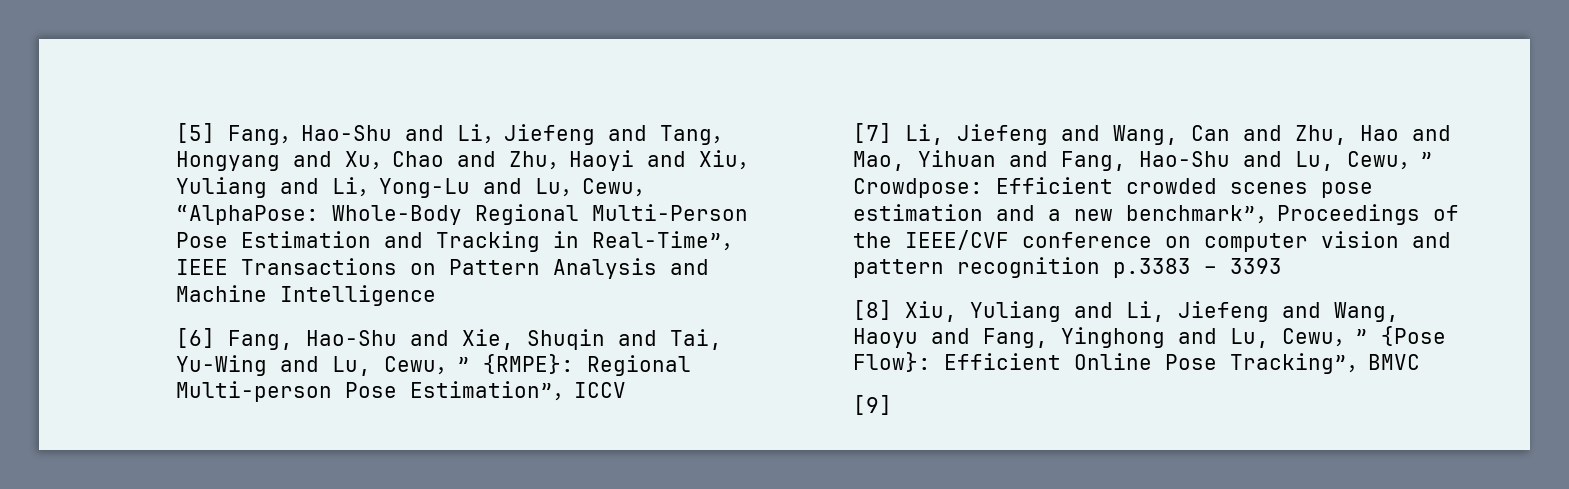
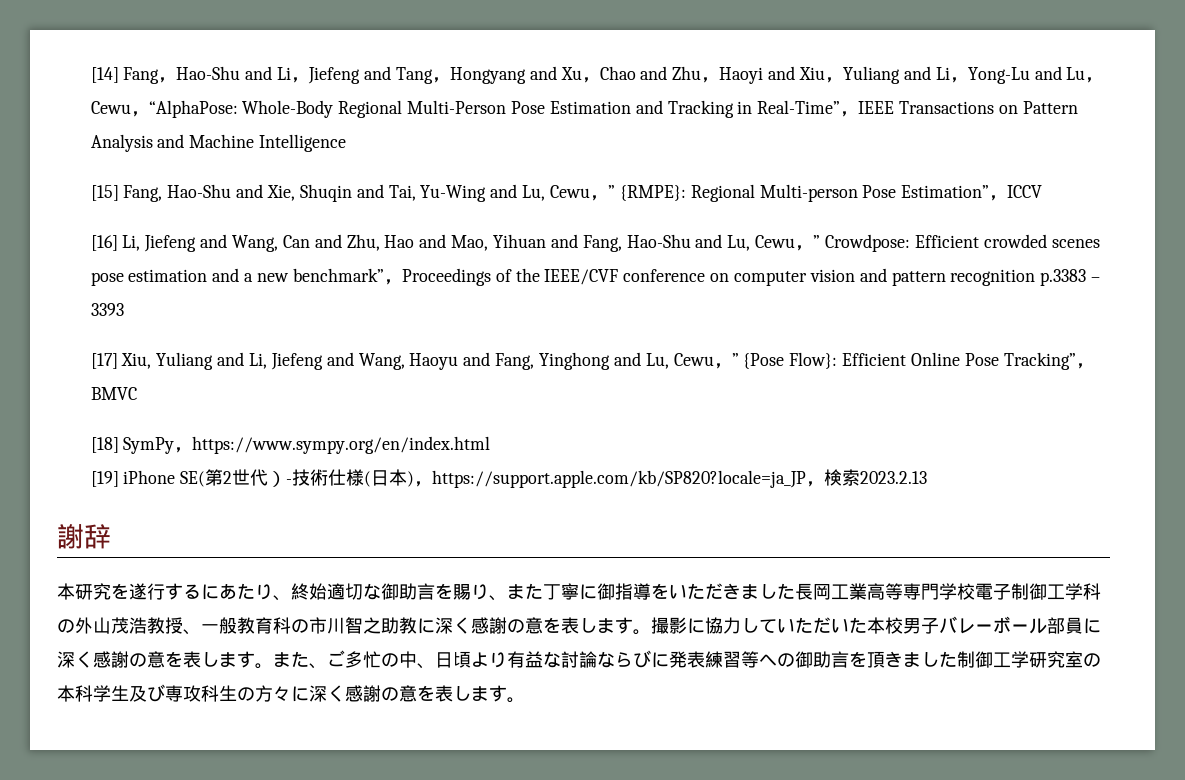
- [5] Fang，Hao-Shu and Li，Jiefeng and Tang，Hongyang and Xu，Chao and Zhu，Haoyi and Xiu，Yuliang and Li，Yong-Lu and Lu，Cewu，“AlphaPose: Whole-Body Regional Multi-Person Pose Estimation and Tracking in Real-Time”，IEEE Transactions on Pattern Analysis and Machine Intelligence
+ [14] Fang，Hao-Shu and Li，Jiefeng and Tang，Hongyang and Xu，Chao and Zhu，Haoyi and Xiu，Yuliang and Li，Yong-Lu and Lu，Cewu，“AlphaPose: Whole-Body Regional Multi-Person Pose Estimation and Tracking in Real-Time”，IEEE Transactions on Pattern Analysis and Machine Intelligence
- [6] Fang, Hao-Shu and Xie, Shuqin and Tai, Yu-Wing and Lu, Cewu，” {RMPE}: Regional Multi-person Pose Estimation”，ICCV
+ [15] Fang, Hao-Shu and Xie, Shuqin and Tai, Yu-Wing and Lu, Cewu，” {RMPE}: Regional Multi-person Pose Estimation”，ICCV
- [7] Li, Jiefeng and Wang, Can and Zhu, Hao and Mao, Yihuan and Fang, Hao-Shu and Lu, Cewu，” Crowdpose: Efficient crowded scenes pose estimation and a new benchmark”，Proceedings of the IEEE/CVF conference on computer vision and pattern recognition p.3383 – 3393
+ [16] Li, Jiefeng and Wang, Can and Zhu, Hao and Mao, Yihuan and Fang, Hao-Shu and Lu, Cewu，” Crowdpose: Efficient crowded scenes pose estimation and a new benchmark”，Proceedings of the IEEE/CVF conference on computer vision and pattern recognition p.3383 – 3393
- [8] Xiu, Yuliang and Li, Jiefeng and Wang, Haoyu and Fang, Yinghong and Lu, Cewu，” {Pose Flow}: Efficient Online Pose Tracking”，BMVC
+ [17] Xiu, Yuliang and Li, Jiefeng and Wang, Haoyu and Fang, Yinghong and Lu, Cewu，” {Pose Flow}: Efficient Online Pose Tracking”，BMVC
- [9]
+ [18] SymPy，https://www.sympy.org/en/index.html
+ [19] iPhone SE(第2世代）-技術仕様(日本)，https://support.apple.com/kb/SP820?locale=ja_JP，検索2023.2.13
+ 謝辞
+ 本研究を遂行するにあたり、終始適切な御助言を賜り、また丁寧に御指導をいただきました長岡工業高等専門学校電子制御工学科の外山茂浩教授、一般教育科の市川智之助教に深く感謝の意を表します。撮影に協力していただいた本校男子バレーボール部員に深く感謝の意を表します。また、ご多忙の中、日頃より有益な討論ならびに発表練習等への御助言を頂きました制御工学研究室の本科学生及び専攻科生の方々に深く感謝の意を表します。

